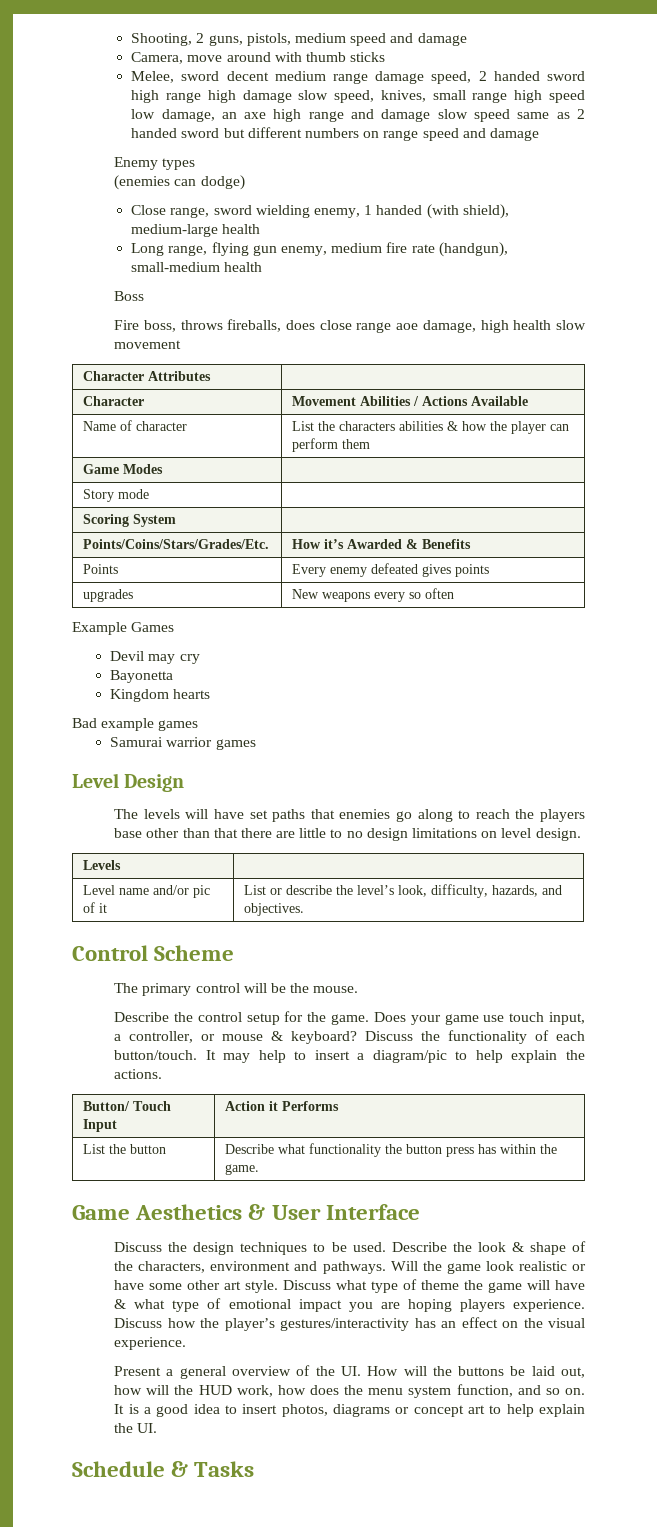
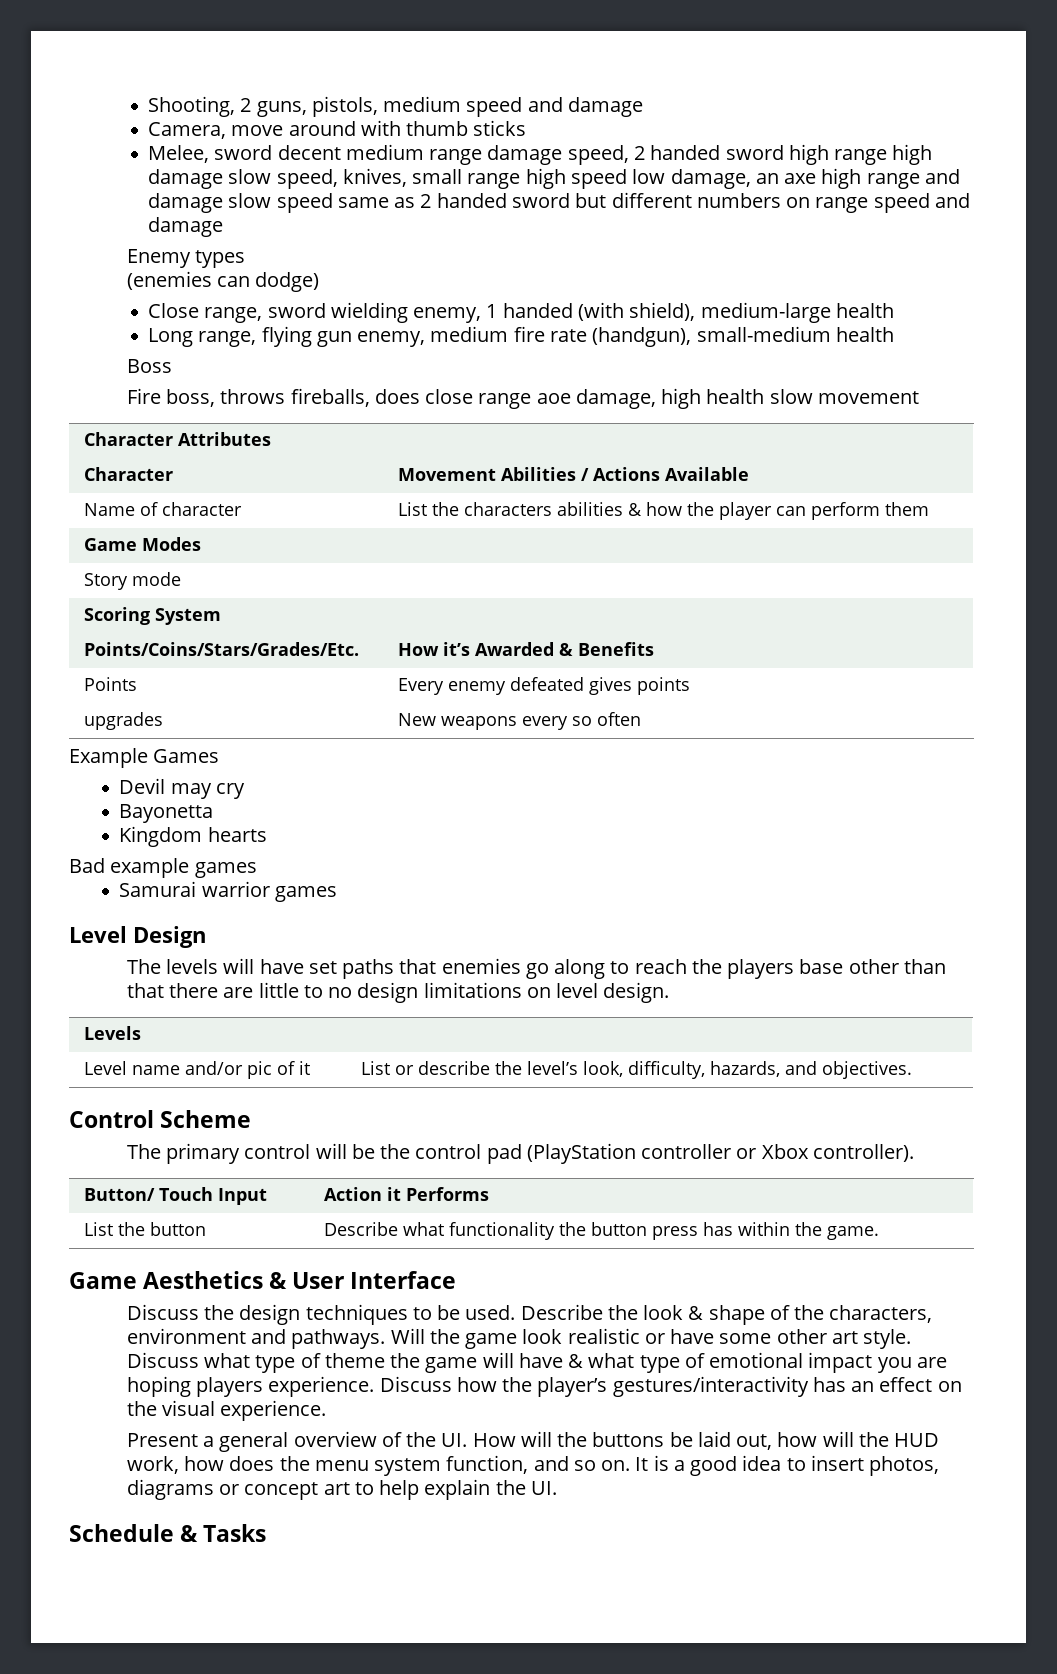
- The primary control will be the mouse.
- Describe the control setup for the game. Does your game use touch input, a controller, or mouse & keyboard? Discuss the functionality of each button/touch. It may help to insert a diagram/pic to help explain the actions.
+ The primary control will be the control pad (PlayStation controller or Xbox controller).

